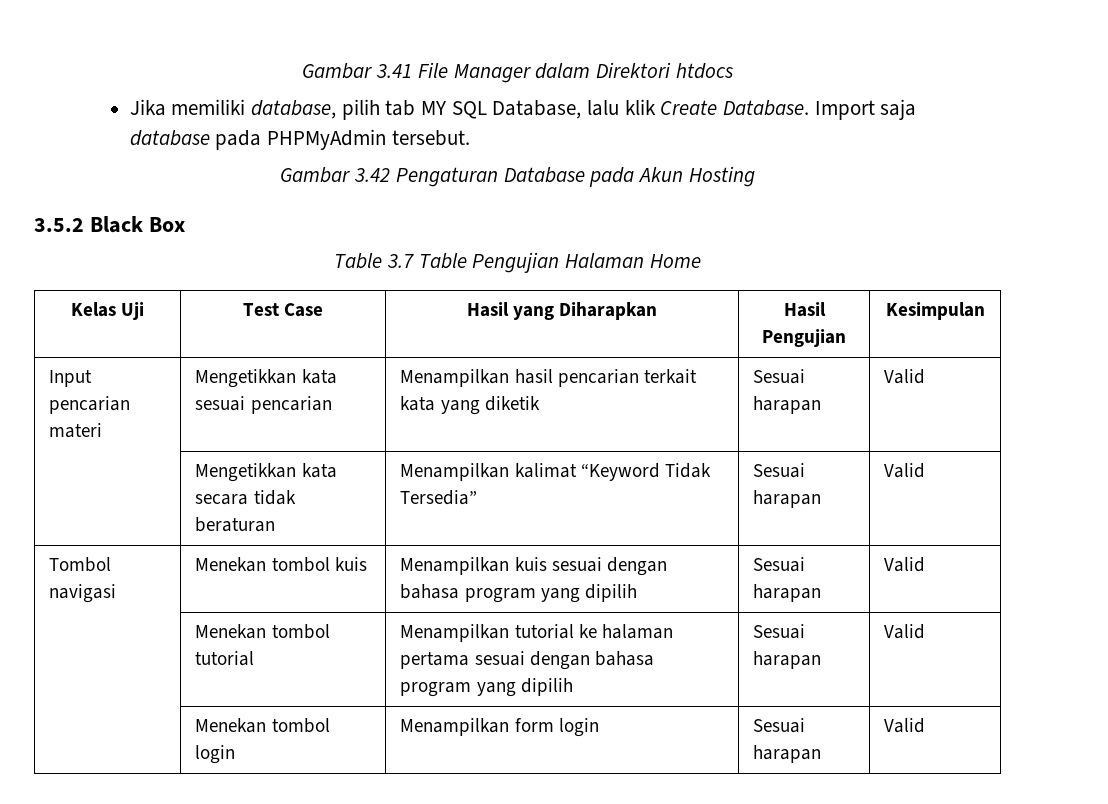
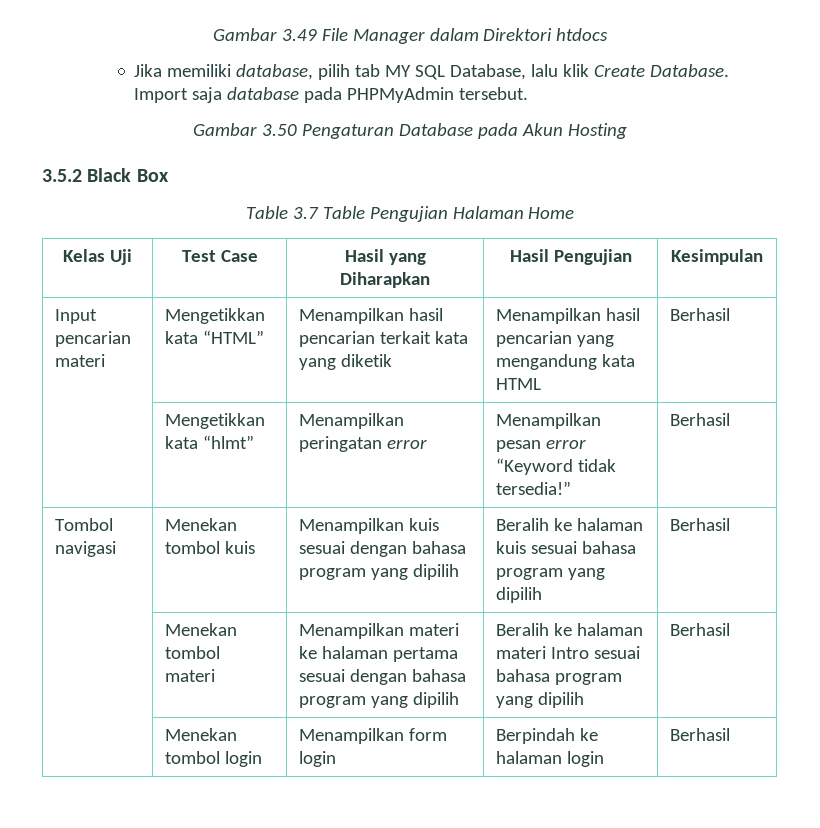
- Gambar 3.41 File Manager dalam Direktori htdocs
+ Gambar 3.49 File Manager dalam Direktori htdocs
- Gambar 3.42 Pengaturan Database pada Akun Hosting
+ Gambar 3.50 Pengaturan Database pada Akun Hosting
- Input pencarian materi | Mengetikkan kata sesuai pencarian | Menampilkan hasil pencarian terkait kata yang diketik | Sesuai harapan | Valid
- | Mengetikkan kata secara tidak beraturan | Menampilkan kalimat “Keyword Tidak Tersedia” | Sesuai harapan | Valid
+ Input pencarian materi | Mengetikkan kata “HTML” | Menampilkan hasil pencarian terkait kata yang diketik | Menampilkan hasil pencarian yang mengandung kata HTML | Berhasil
+ | Mengetikkan kata “hlmt” | Menampilkan peringatan error | Menampilkan pesan error “Keyword tidak tersedia!” | Berhasil
- Tombol navigasi | Menekan tombol kuis | Menampilkan kuis sesuai dengan bahasa program yang dipilih | Sesuai harapan | Valid
- | Menekan tombol tutorial | Menampilkan tutorial ke halaman pertama sesuai dengan bahasa program yang dipilih | Sesuai harapan | Valid
+ Tombol navigasi | Menekan tombol kuis | Menampilkan kuis sesuai dengan bahasa program yang dipilih | Beralih ke halaman kuis sesuai bahasa program yang dipilih | Berhasil
+ | Menekan tombol materi | Menampilkan materi ke halaman pertama sesuai dengan bahasa program yang dipilih | Beralih ke halaman materi Intro sesuai bahasa program yang dipilih | Berhasil
- | Menekan tombol login | Menampilkan form login | Sesuai harapan | Valid
+ | Menekan tombol login | Menampilkan form login | Berpindah ke halaman login | Berhasil

